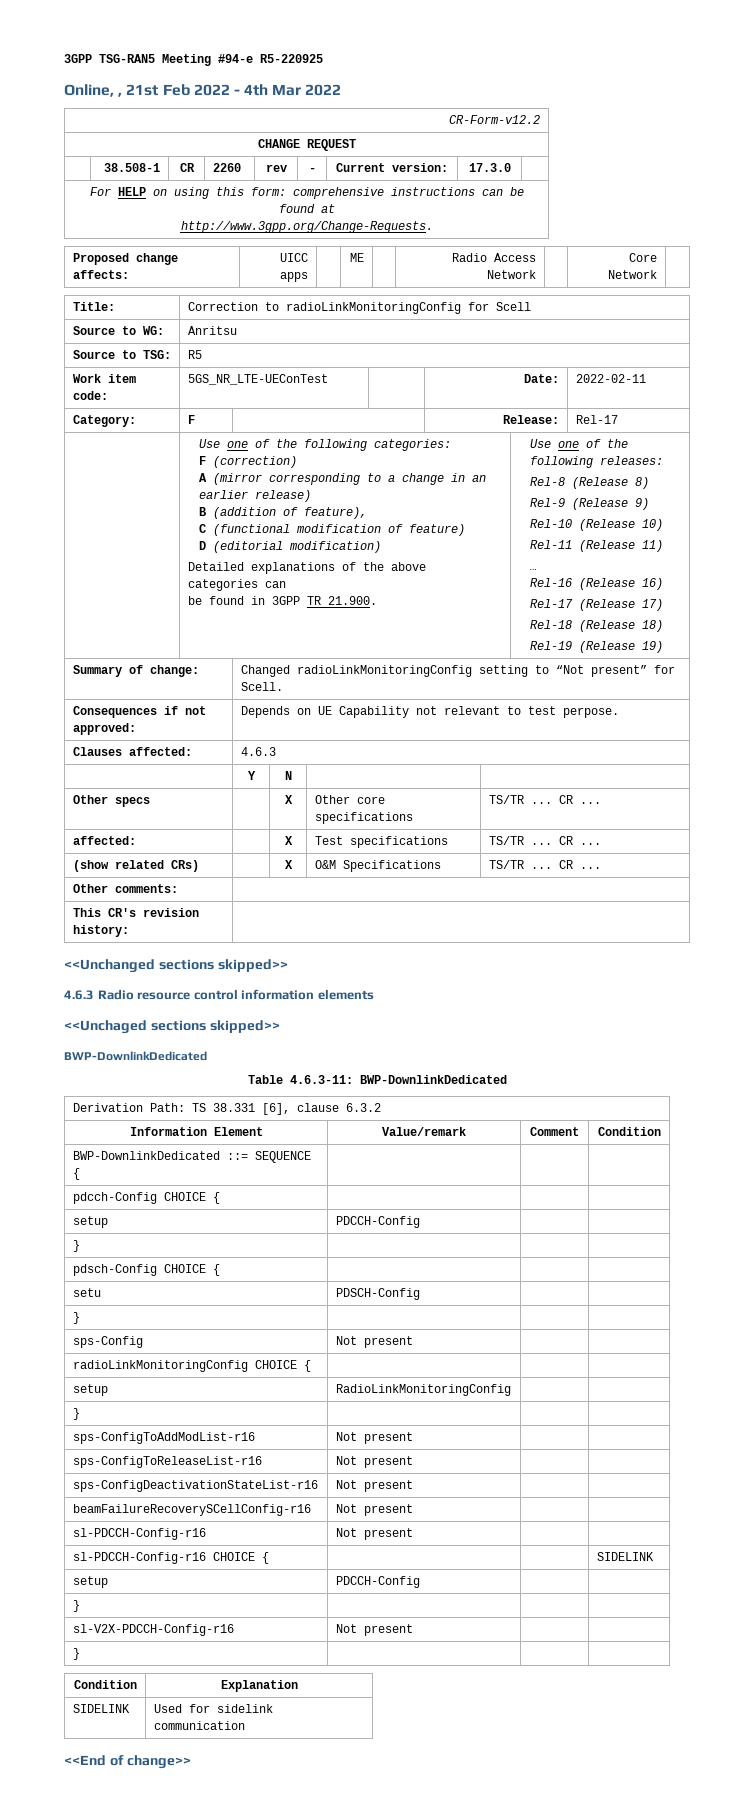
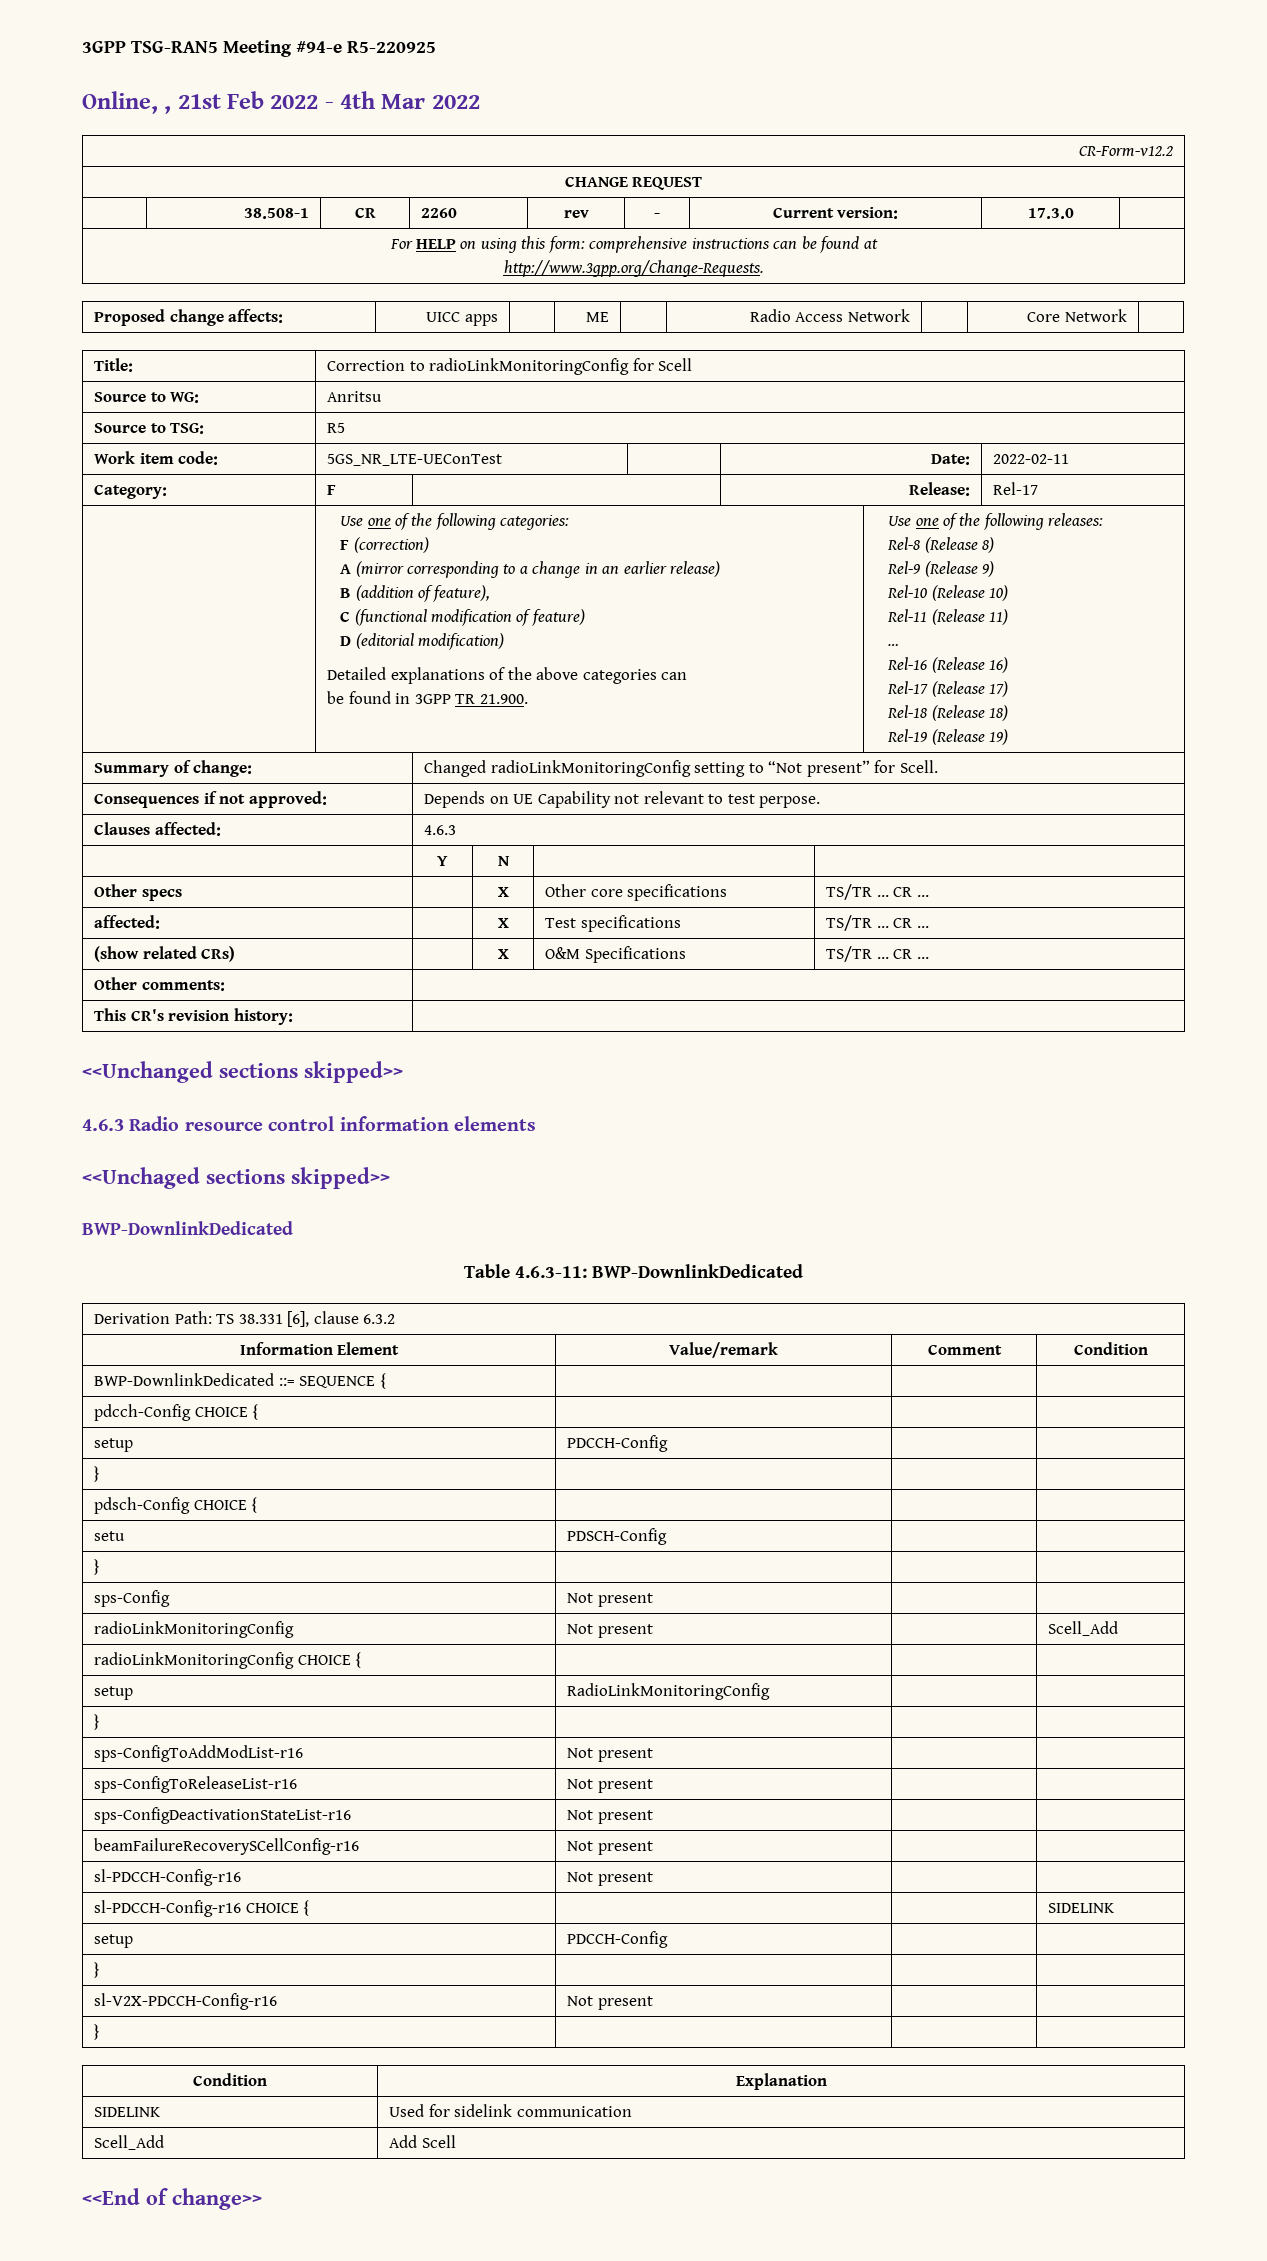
+ radioLinkMonitoringConfig | Not present | | Scell_Add
+ Scell_Add | Add Scell

